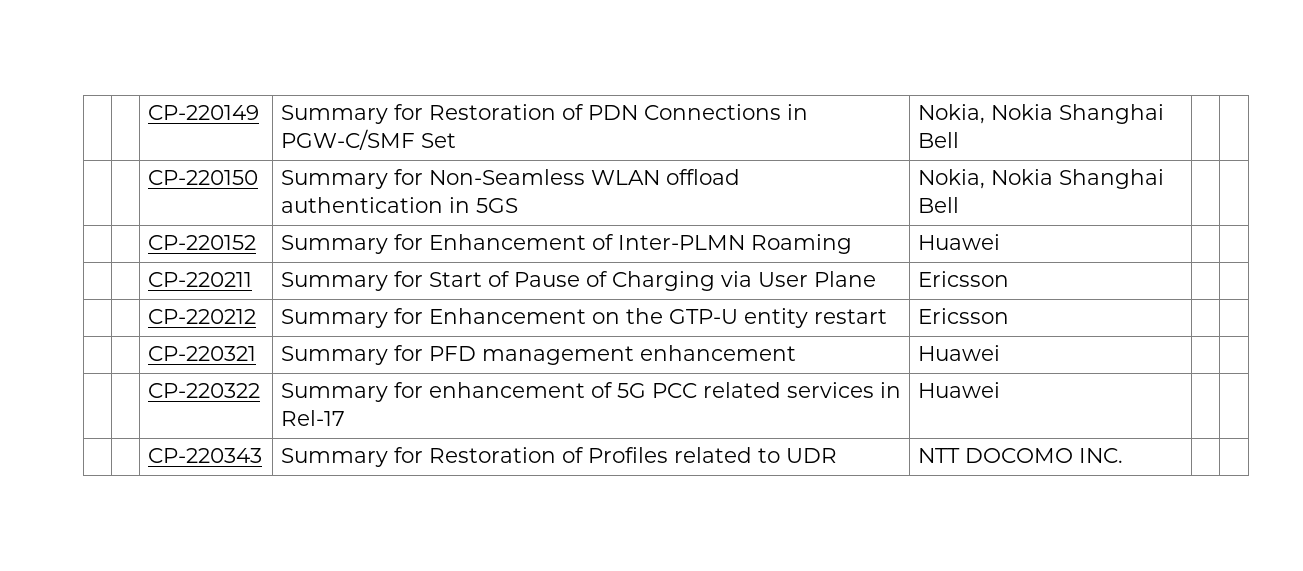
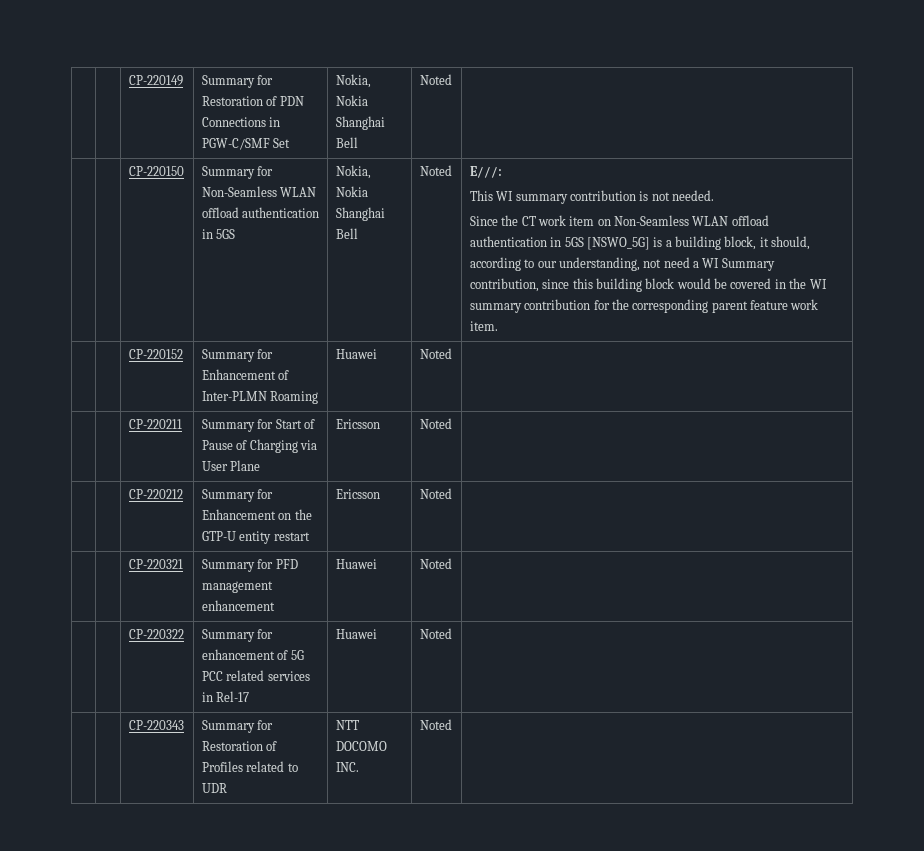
- | | CP-220149 | Summary for Restoration of PDN Connections in PGW-C/SMF Set | Nokia, Nokia Shanghai Bell | |
+ | | CP-220149 | Summary for Restoration of PDN Connections in PGW-C/SMF Set | Nokia, Nokia Shanghai Bell | Noted |
+ Noted | E///:
+ This WI summary contribution is not needed.
+ Since the CT work item on Non-Seamless WLAN offload authentication in 5GS [NSWO_5G] is a building block, it should, according to our understanding, not need a WI Summary contribution, since this building block would be covered in the WI summary contribution for the corresponding parent feature work item.
- | | CP-220152 | Summary for Enhancement of Inter-PLMN Roaming | Huawei | |
+ | | CP-220152 | Summary for Enhancement of Inter-PLMN Roaming | Huawei | Noted |
- | | CP-220211 | Summary for Start of Pause of Charging via User Plane | Ericsson | |
+ | | CP-220211 | Summary for Start of Pause of Charging via User Plane | Ericsson | Noted |
- | | CP-220212 | Summary for Enhancement on the GTP-U entity restart | Ericsson | |
+ | | CP-220212 | Summary for Enhancement on the GTP-U entity restart | Ericsson | Noted |
- | | CP-220321 | Summary for PFD management enhancement | Huawei | |
+ | | CP-220321 | Summary for PFD management enhancement | Huawei | Noted |
- | | CP-220322 | Summary for enhancement of 5G PCC related services in Rel-17 | Huawei | |
+ | | CP-220322 | Summary for enhancement of 5G PCC related services in Rel-17 | Huawei | Noted |
- | | CP-220343 | Summary for Restoration of Profiles related to UDR | NTT DOCOMO INC. | |
+ | | CP-220343 | Summary for Restoration of Profiles related to UDR | NTT DOCOMO INC. | Noted |

